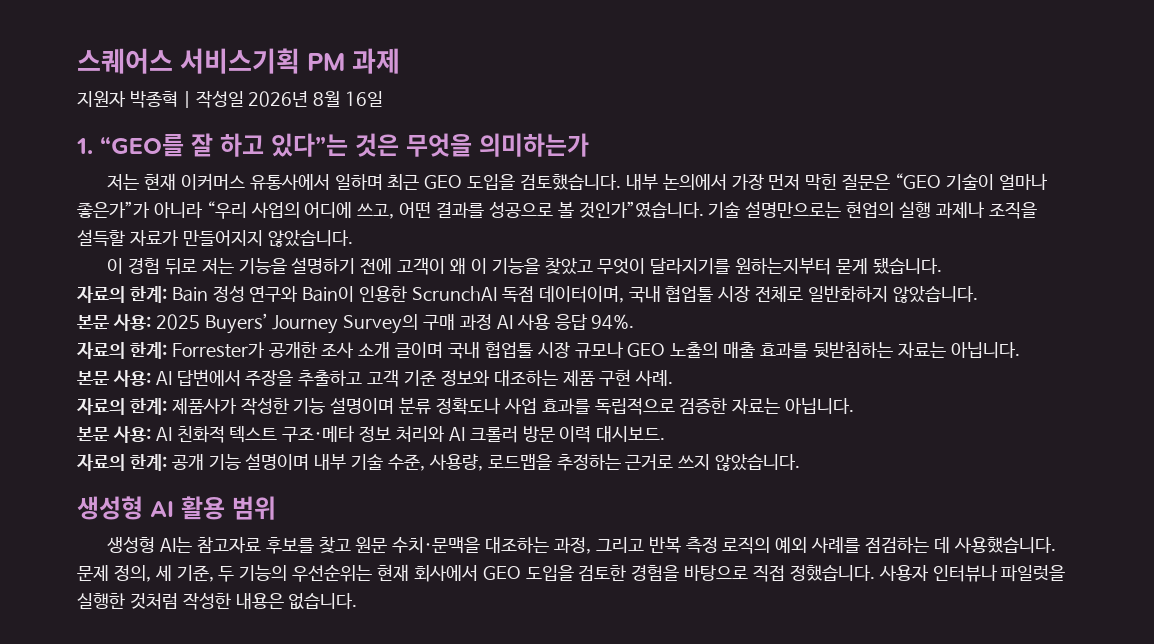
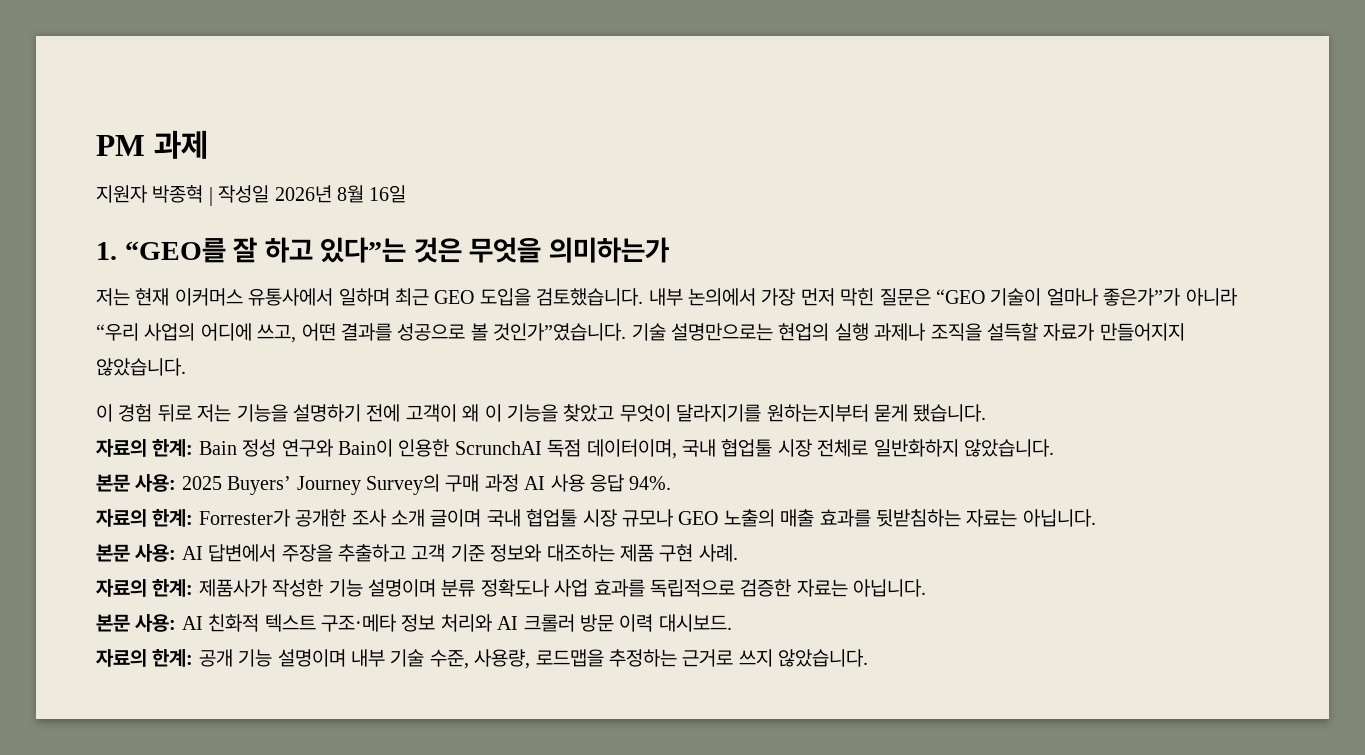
- 스퀘어스 서비스기획 PM 과제
+ PM 과제
- 생성형 AI 활용 범위
- 생성형 AI는 참고자료 후보를 찾고 원문 수치·문맥을 대조하는 과정, 그리고 반복 측정 로직의 예외 사례를 점검하는 데 사용했습니다. 문제 정의, 세 기준, 두 기능의 우선순위는 현재 회사에서 GEO 도입을 검토한 경험을 바탕으로 직접 정했습니다. 사용자 인터뷰나 파일럿을 실행한 것처럼 작성한 내용은 없습니다.

